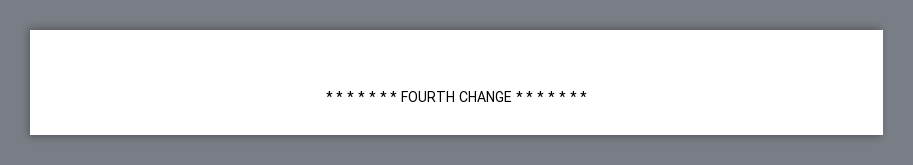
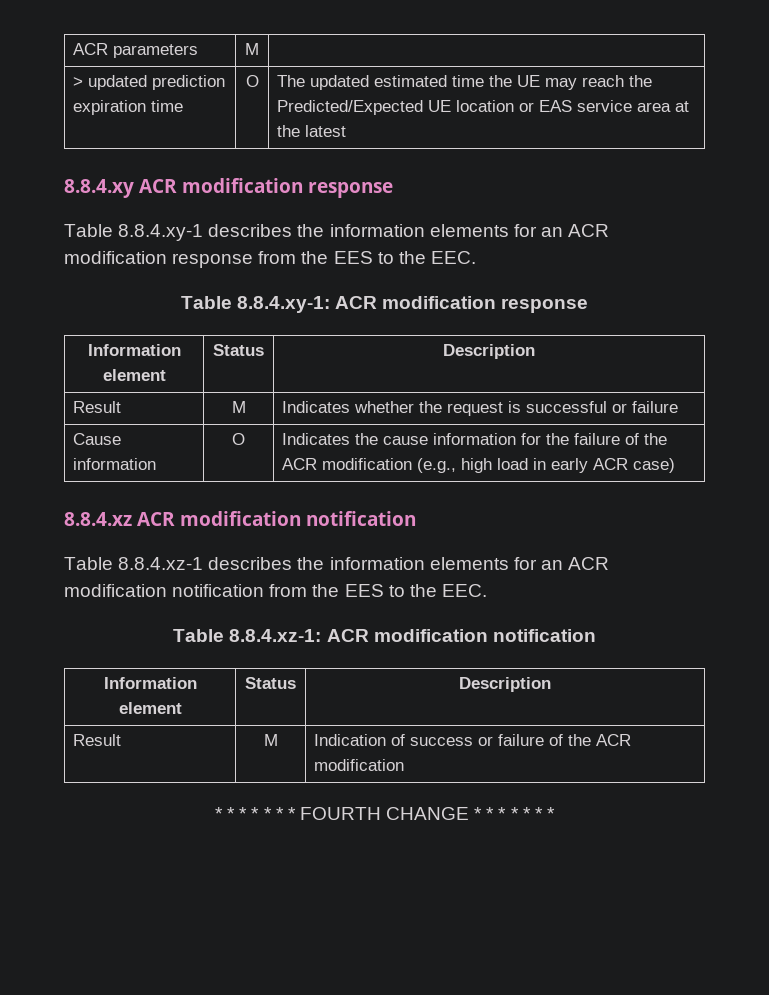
+ ACR parameters | M |
+ > updated prediction expiration time | O | The updated estimated time the UE may reach the Predicted/Expected UE location or EAS service area at the latest
+ 8.8.4.xy ACR modification response
+ Table 8.8.4.xy-1 describes the information elements for an ACR modification response from the EES to the EEC.
+ Table 8.8.4.xy-1: ACR modification response
+ Information element | Status | Description
+ Result | M | Indicates whether the request is successful or failure
+ Cause information | O | Indicates the cause information for the failure of the ACR modification (e.g., high load in early ACR case)
+ 8.8.4.xz ACR modification notification
+ Table 8.8.4.xz-1 describes the information elements for an ACR modification notification from the EES to the EEC.
+ Table 8.8.4.xz-1: ACR modification notification
+ Information element | Status | Description
+ Result | M | Indication of success or failure of the ACR modification

